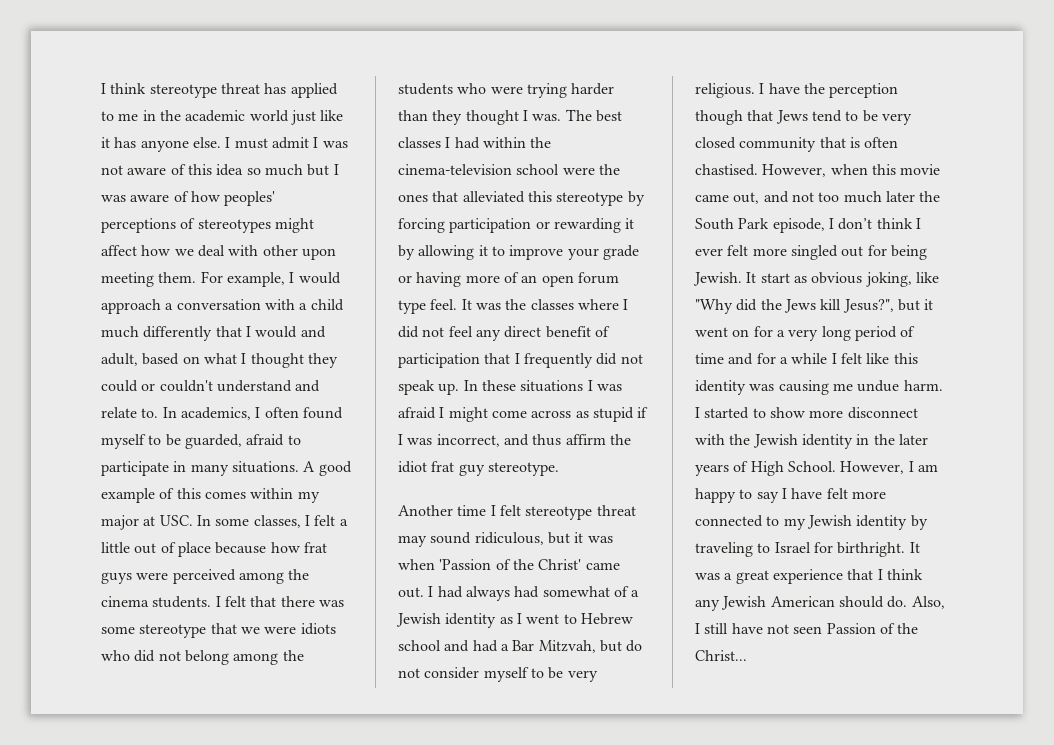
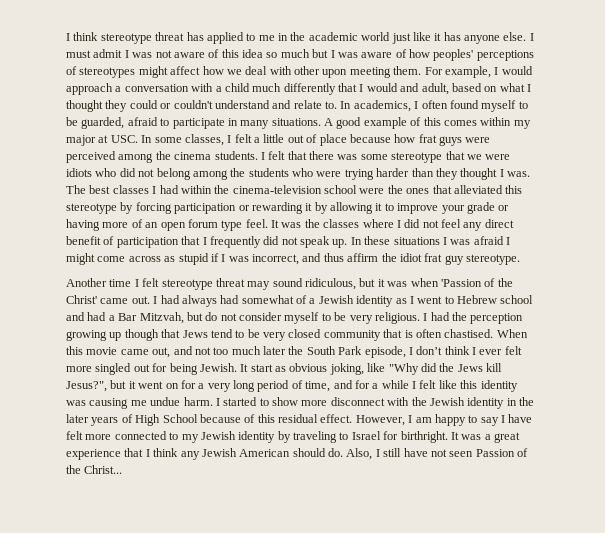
- I have the perception though that Jews tend to be very closed community that is often chastised.
+ I had the perception growing up though that Jews tend to be very closed community that is often chastised.
- However, when this movie came out, and not too much later the South Park episode, I don’t think I ever felt more singled out for being Jewish.
+ When this movie came out, and not too much later the South Park episode, I don’t think I ever felt more singled out for being Jewish.
- It start as obvious joking, like "Why did the Jews kill Jesus?", but it went on for a very long period of time and for a while I felt like this identity was causing me undue harm.
+ It start as obvious joking, like "Why did the Jews kill Jesus?", but it went on for a very long period of time, and for a while I felt like this identity was causing me undue harm.
- I started to show more disconnect with the Jewish identity in the later years of High School.
+ I started to show more disconnect with the Jewish identity in the later years of High School because of this residual effect.

